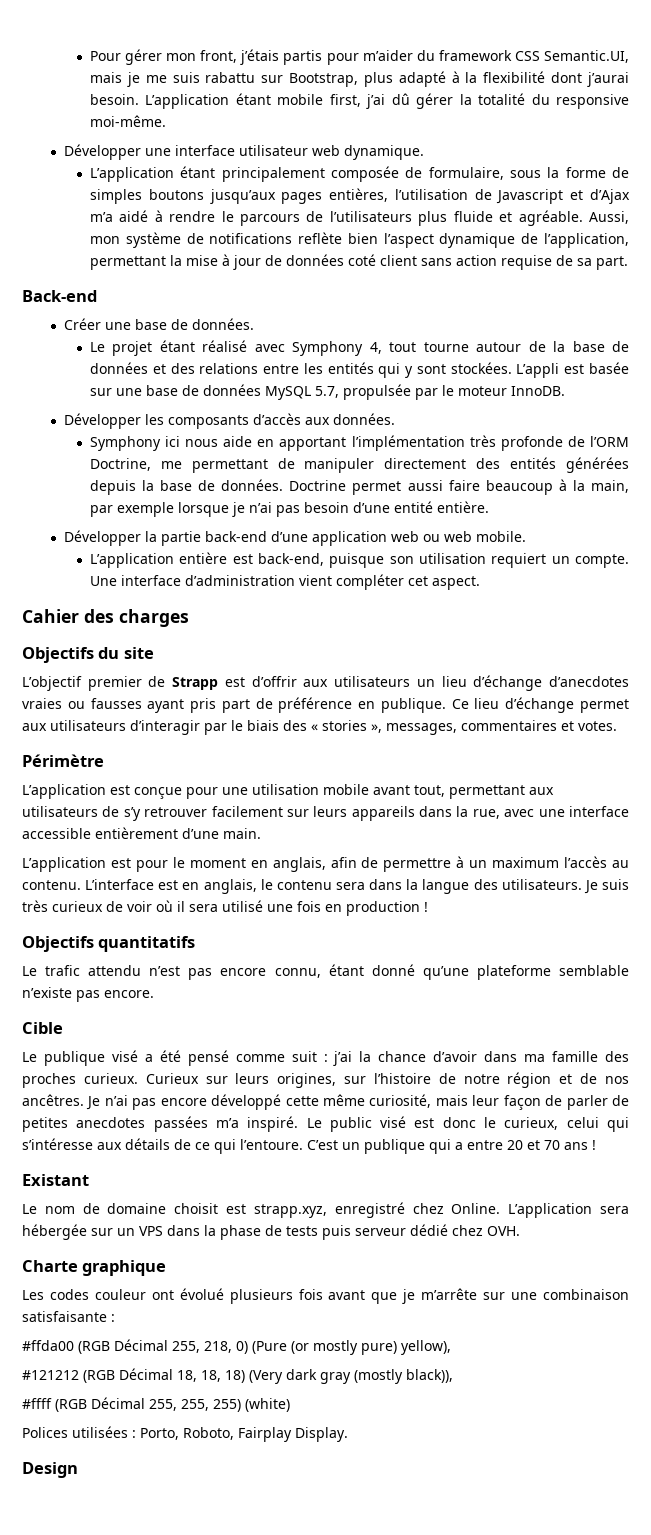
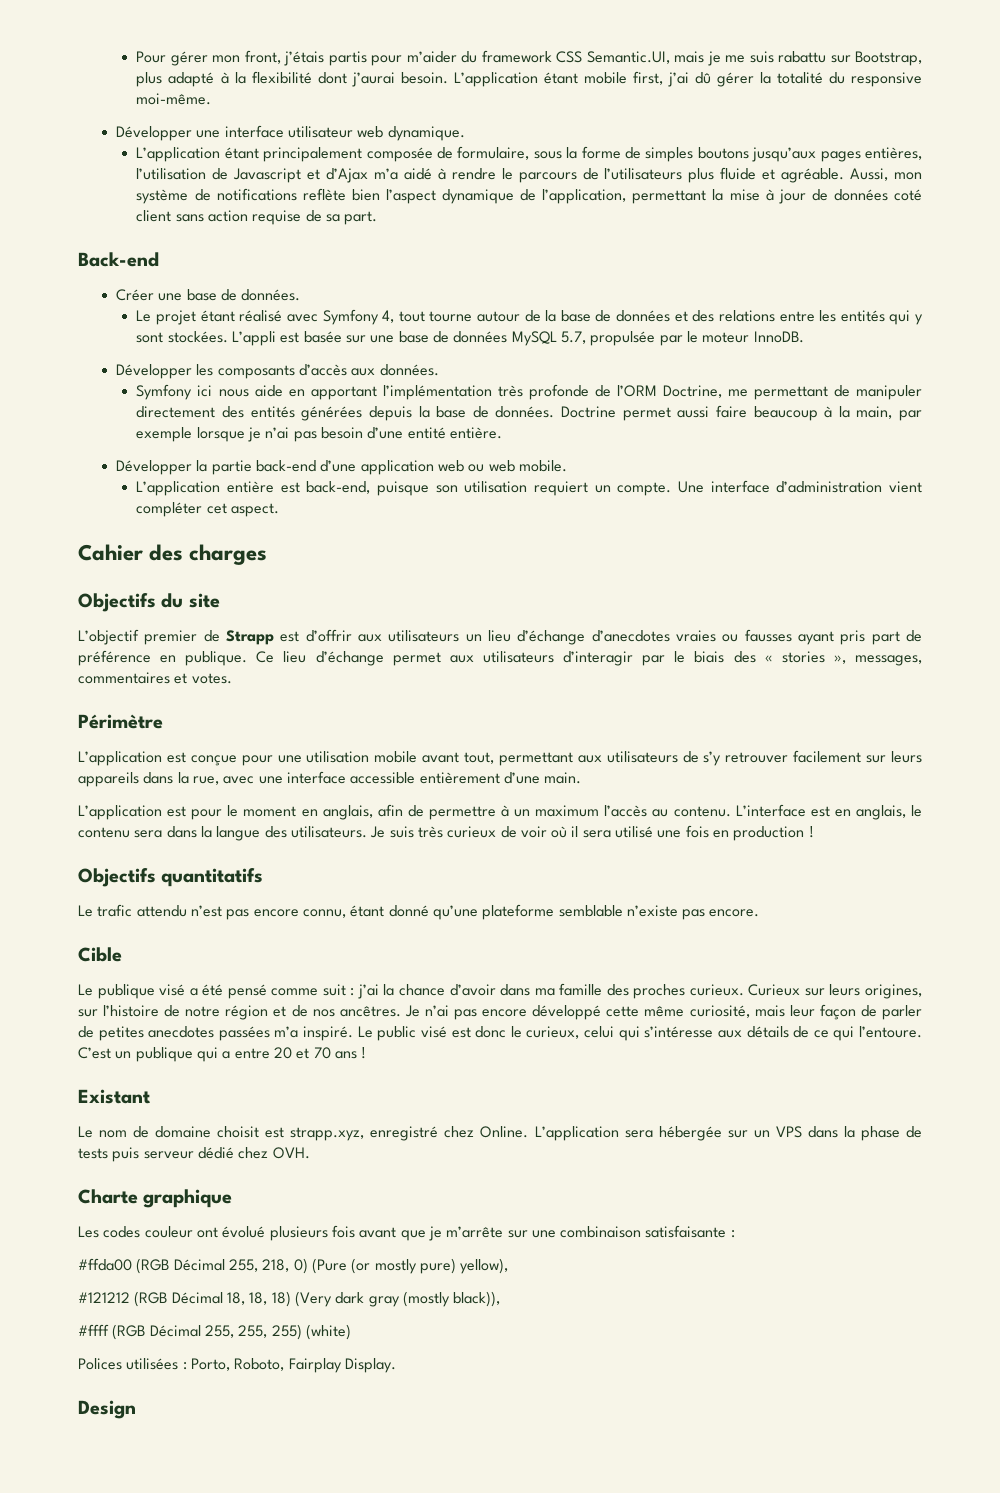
- Le projet étant réalisé avec Symphony 4, tout tourne autour de la base de données et des relations entre les entités qui y sont stockées.
+ Le projet étant réalisé avec Symfony 4, tout tourne autour de la base de données et des relations entre les entités qui y sont stockées.
- Symphony ici nous aide en apportant l’implémentation très profonde de l’ORM Doctrine, me permettant de manipuler directement des entités générées depuis la base de données.
+ Symfony ici nous aide en apportant l’implémentation très profonde de l’ORM Doctrine, me permettant de manipuler directement des entités générées depuis la base de données.

